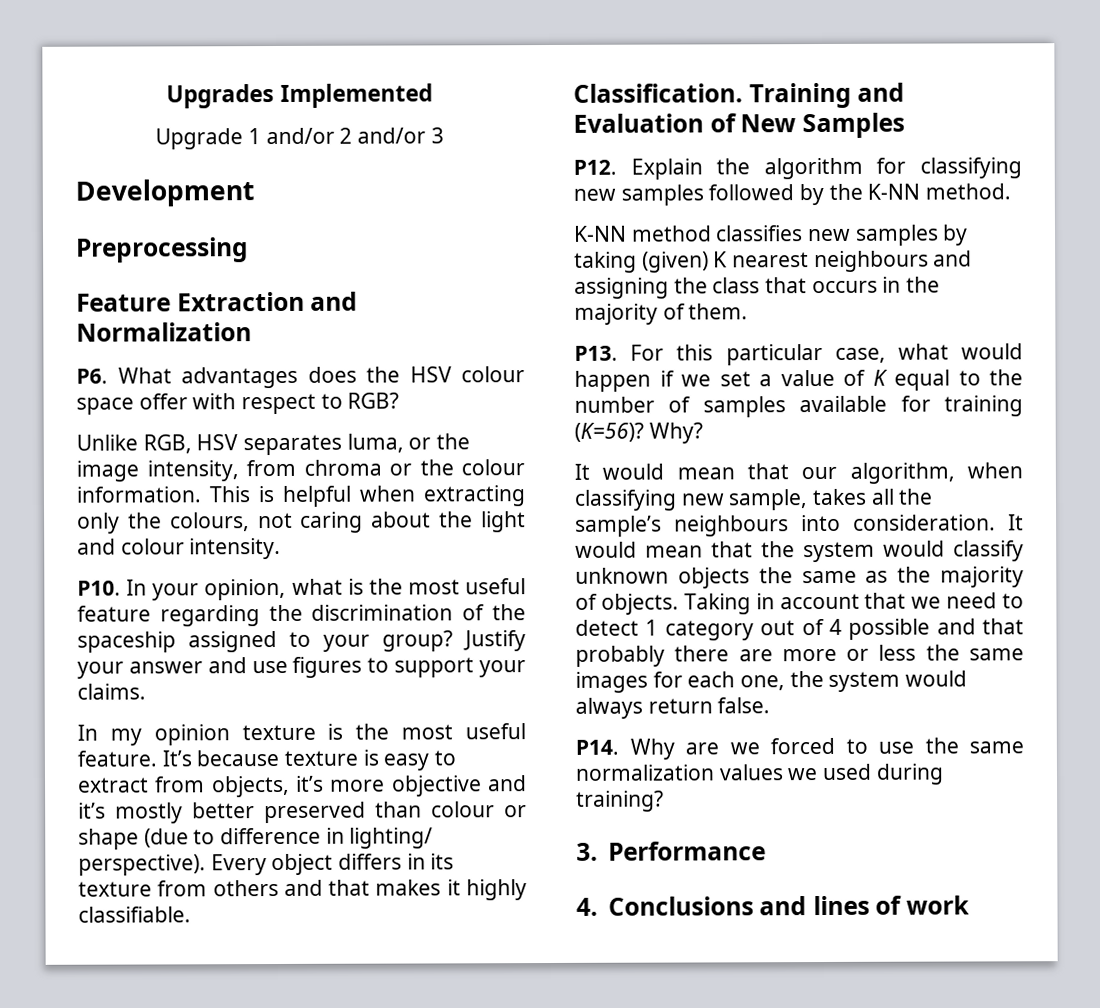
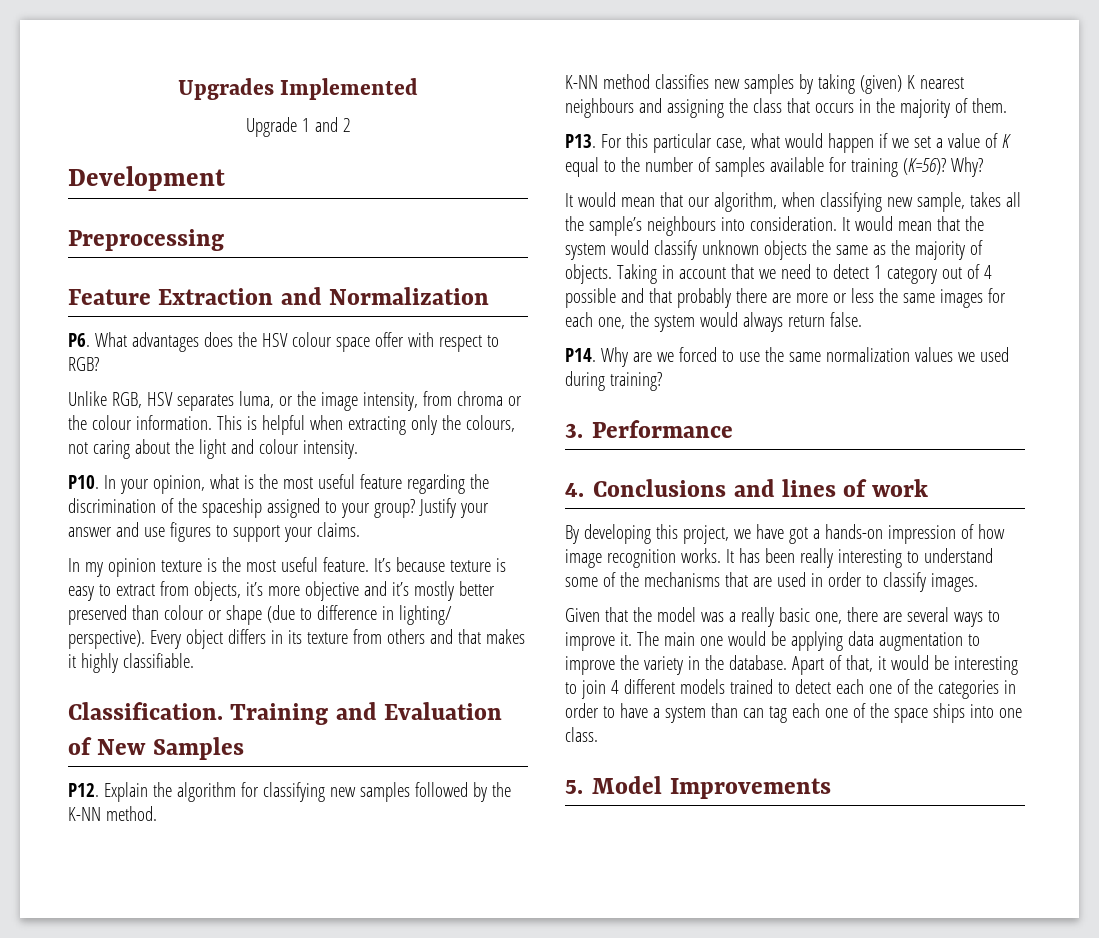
- Upgrade 1 and/or 2 and/or 3
+ Upgrade 1 and 2
+ By developing this project, we have got a hands-on impression of how image recognition works. It has been really interesting to understand some of the mechanisms that are used in order to classify images.
+ Given that the model was a really basic one, there are several ways to improve it. The main one would be applying data augmentation to improve the variety in the database. Apart of that, it would be interesting to join 4 different models trained to detect each one of the categories in order to have a system than can tag each one of the space ships into one class.
+ 5. Model Improvements

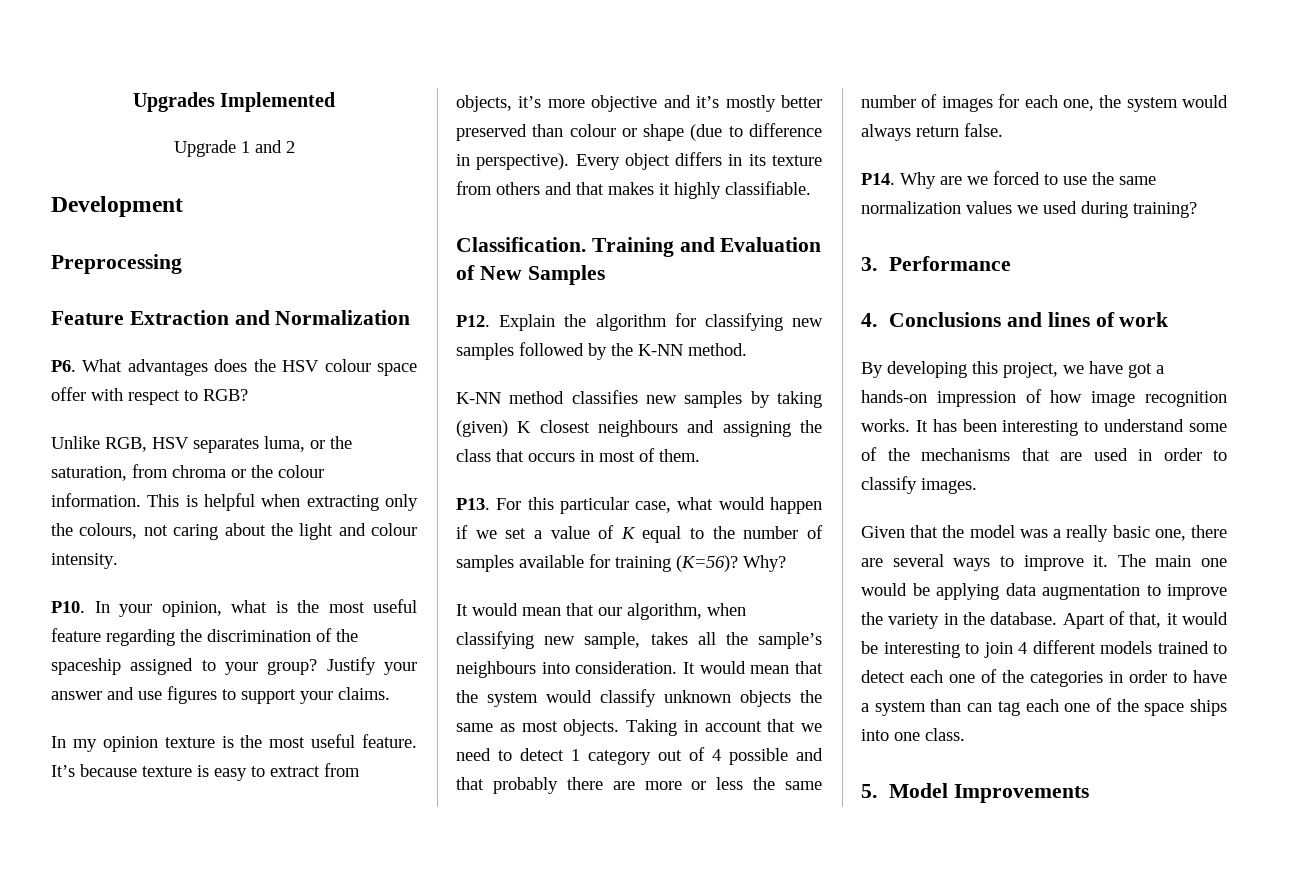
- Unlike RGB, HSV separates luma, or the image intensity, from chroma or the colour information.
+ Unlike RGB, HSV separates luma, or the saturation, from chroma or the colour information.
- It’s because texture is easy to extract from objects, it’s more objective and it’s mostly better preserved than colour or shape (due to difference in lighting/ perspective).
+ It’s because texture is easy to extract from objects, it’s more objective and it’s mostly better preserved than colour or shape (due to difference in perspective).
- K-NN method classifies new samples by taking (given) K nearest neighbours and assigning the class that occurs in the majority of them.
+ K-NN method classifies new samples by taking (given) K closest neighbours and assigning the class that occurs in most of them.
- It would mean that the system would classify unknown objects the same as the majority of objects.
+ It would mean that the system would classify unknown objects the same as most objects.
- Taking in account that we need to detect 1 category out of 4 possible and that probably there are more or less the same images for each one, the system would always return false.
+ Taking in account that we need to detect 1 category out of 4 possible and that probably there are more or less the same number of images for each one, the system would always return false.
- It has been really interesting to understand some of the mechanisms that are used in order to classify images.
+ It has been interesting to understand some of the mechanisms that are used in order to classify images.

